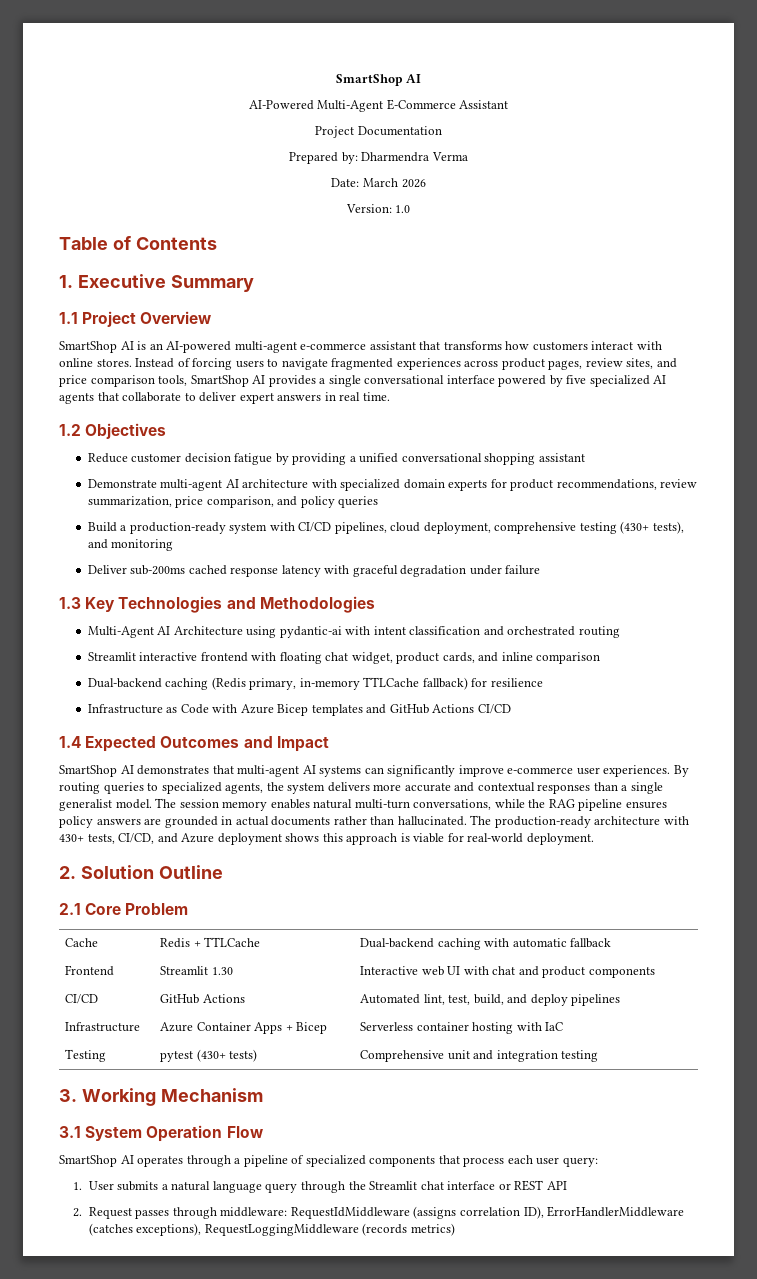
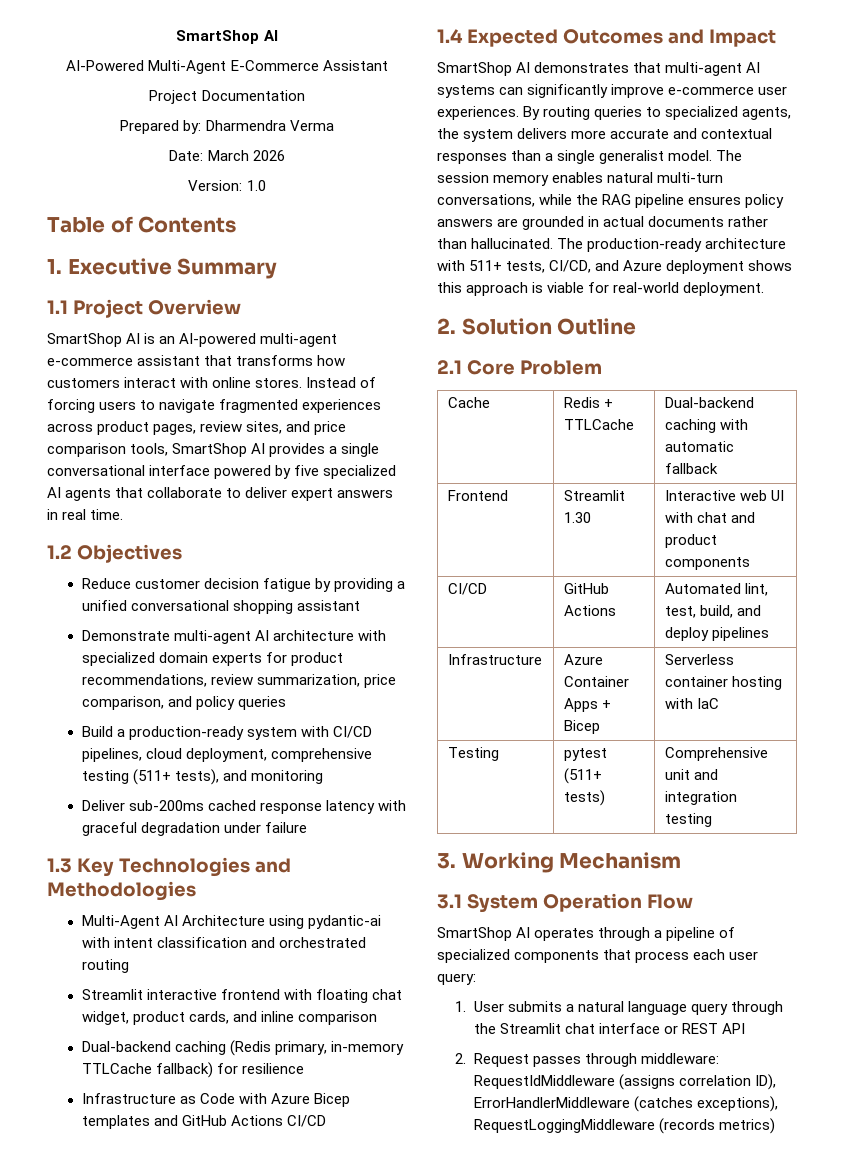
- Build a production-ready system with CI/CD pipelines, cloud deployment, comprehensive testing (430+ tests), and monitoring
+ Build a production-ready system with CI/CD pipelines, cloud deployment, comprehensive testing (511+ tests), and monitoring
- The production-ready architecture with 430+ tests, CI/CD, and Azure deployment shows this approach is viable for real-world deployment.
+ The production-ready architecture with 511+ tests, CI/CD, and Azure deployment shows this approach is viable for real-world deployment.
- Testing | pytest (430+ tests) | Comprehensive unit and integration testing
+ Testing | pytest (511+ tests) | Comprehensive unit and integration testing

